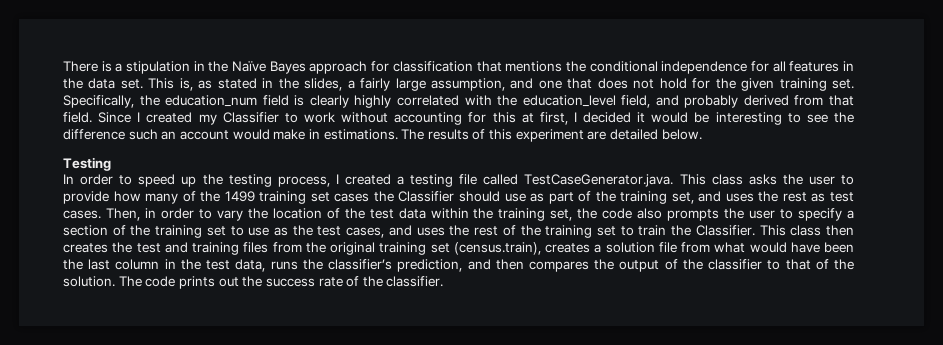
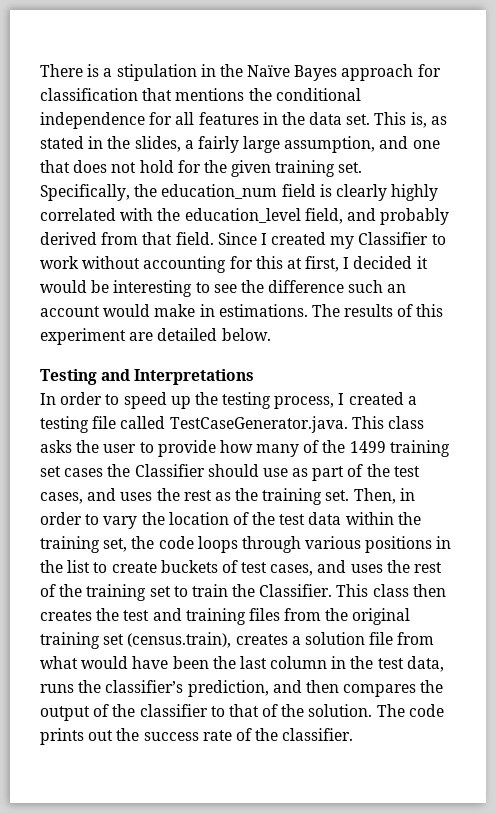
- Testing
+ Testing and Interpretations
- In order to speed up the testing process, I created a testing file called TestCaseGenerator.java. This class asks the user to provide how many of the 1499 training set cases the Classifier should use as part of the training set, and uses the rest as test cases.
+ In order to speed up the testing process, I created a testing file called TestCaseGenerator.java. This class asks the user to provide how many of the 1499 training set cases the Classifier should use as part of the test cases, and uses the rest as the training set.
- Then, in order to vary the location of the test data within the training set, the code also prompts the user to specify a section of the training set to use as the test cases, and uses the rest of the training set to train the Classifier.
+ Then, in order to vary the location of the test data within the training set, the code loops through various positions in the list to create buckets of test cases, and uses the rest of the training set to train the Classifier.

